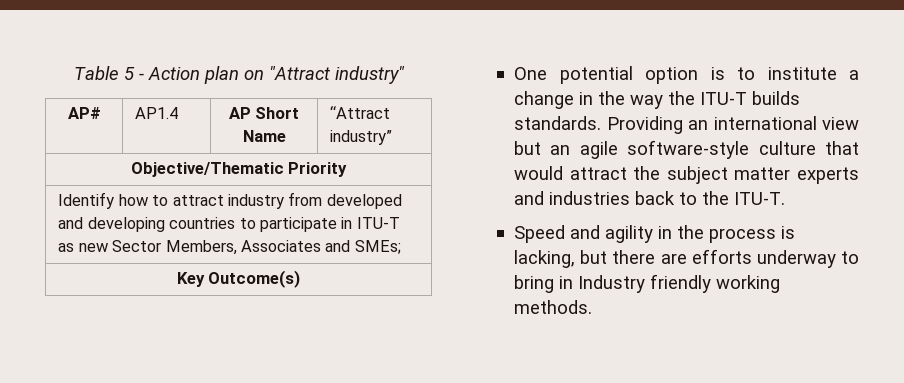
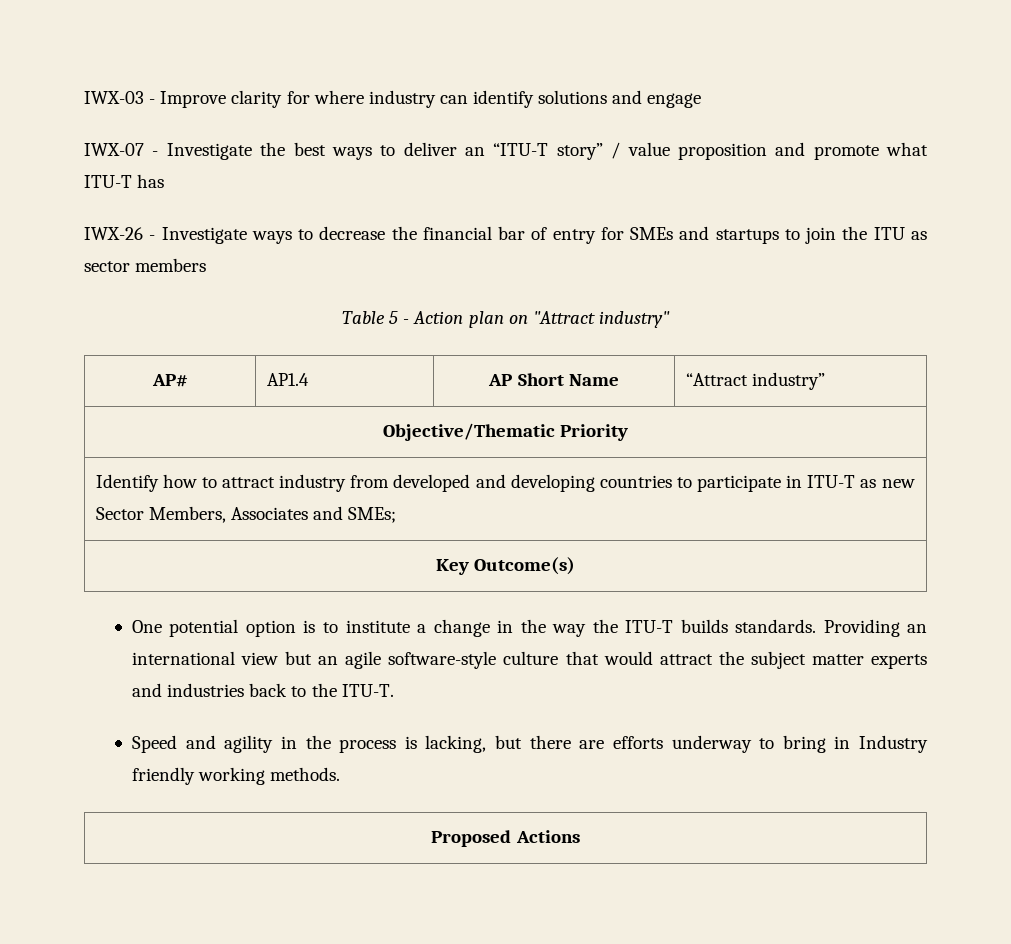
+ IWX-03 - Improve clarity for where industry can identify solutions and engage
+ IWX-07 - Investigate the best ways to deliver an “ITU-T story” / value proposition and promote what ITU-T has
+ IWX-26 - Investigate ways to decrease the financial bar of entry for SMEs and startups to join the ITU as sector members
+ Proposed Actions

